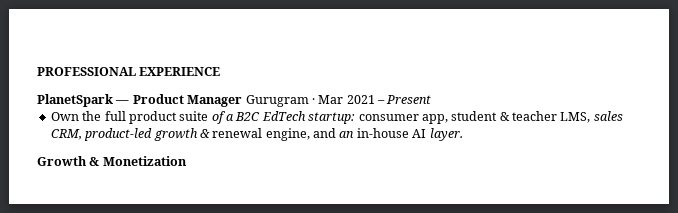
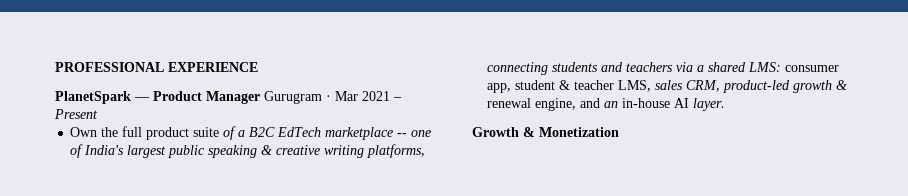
- Own the full product suite of a B2C EdTech startup: consumer app, student & teacher LMS, sales CRM, product-led growth & renewal engine, and an in-house AI layer.
+ Own the full product suite of a B2C EdTech marketplace -- one of India's largest public speaking & creative writing platforms, connecting students and teachers via a shared LMS: consumer app, student & teacher LMS, sales CRM, product-led growth & renewal engine, and an in-house AI layer.

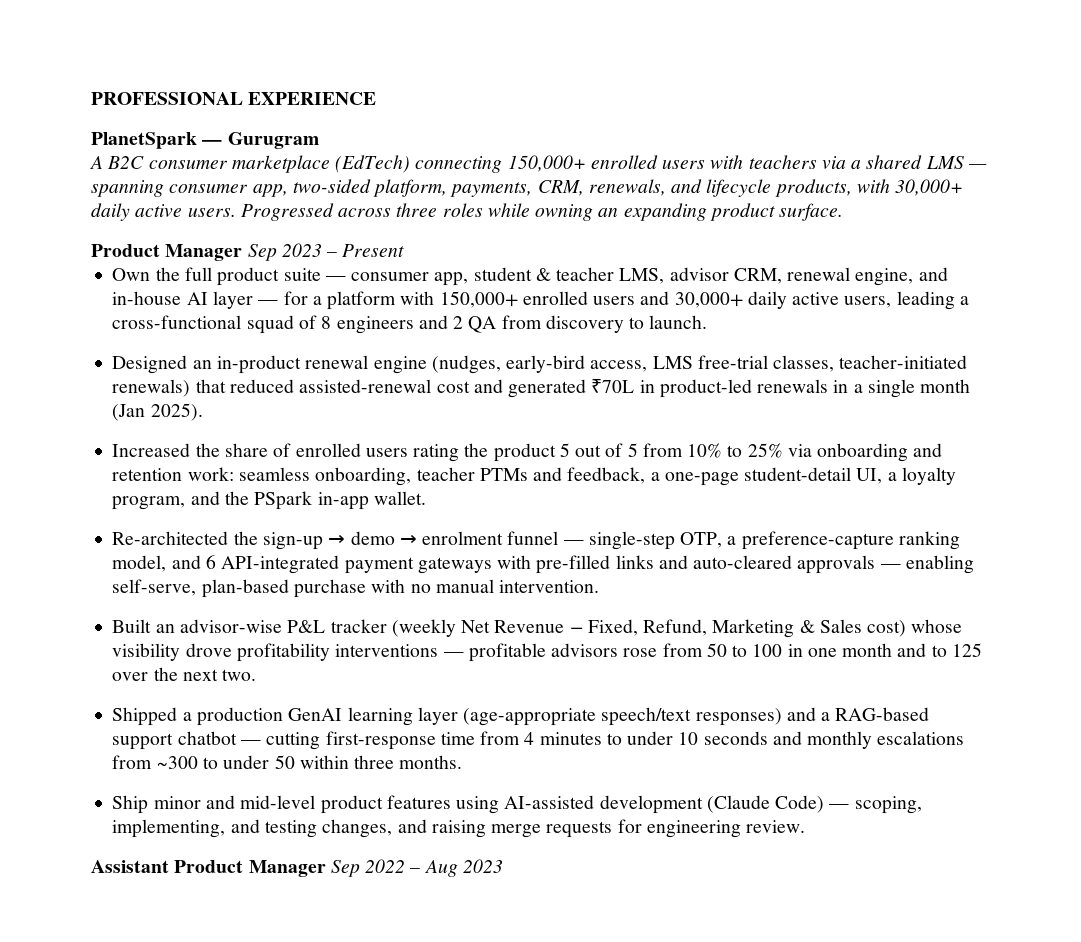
- PlanetSpark — Product Manager Gurugram · Mar 2021 – Present
+ PlanetSpark — Gurugram
+ A B2C consumer marketplace (EdTech) connecting 150,000+ enrolled users with teachers via a shared LMS — spanning consumer app, two-sided platform, payments, CRM, renewals, and lifecycle products, with 30,000+ daily active users. Progressed across three roles while owning an expanding product surface.
+ Product Manager Sep 2023 – Present
- Own the full product suite of a B2C EdTech marketplace -- one of India's largest public speaking & creative writing platforms, connecting students and teachers via a shared LMS: consumer app, student & teacher LMS, sales CRM, product-led growth & renewal engine, and an in-house AI layer.
- Growth & Monetization
+ Own the full product suite — consumer app, student & teacher LMS, advisor CRM, renewal engine, and in-house AI layer — for a platform with 150,000+ enrolled users and 30,000+ daily active users, leading a cross-functional squad of 8 engineers and 2 QA from discovery to launch.
+ Designed an in-product renewal engine (nudges, early-bird access, LMS free-trial classes, teacher-initiated renewals) that reduced assisted-renewal cost and generated ₹70L in product-led renewals in a single month (Jan 2025).
+ Increased the share of enrolled users rating the product 5 out of 5 from 10% to 25% via onboarding and retention work: seamless onboarding, teacher PTMs and feedback, a one-page student-detail UI, a loyalty program, and the PSpark in-app wallet.
+ Re-architected the sign-up → demo → enrolment funnel — single-step OTP, a preference-capture ranking model, and 6 API-integrated payment gateways with pre-filled links and auto-cleared approvals — enabling self-serve, plan-based purchase with no manual intervention.
+ Built an advisor-wise P&L tracker (weekly Net Revenue − Fixed, Refund, Marketing & Sales cost) whose visibility drove profitability interventions — profitable advisors rose from 50 to 100 in one month and to 125 over the next two.
+ Shipped a production GenAI learning layer (age-appropriate speech/text responses) and a RAG-based support chatbot — cutting first-response time from 4 minutes to under 10 seconds and monthly escalations from ~300 to under 50 within three months.
+ Ship minor and mid-level product features using AI-assisted development (Claude Code) — scoping, implementing, and testing changes, and raising merge requests for engineering review.
+ Assistant Product Manager Sep 2022 – Aug 2023

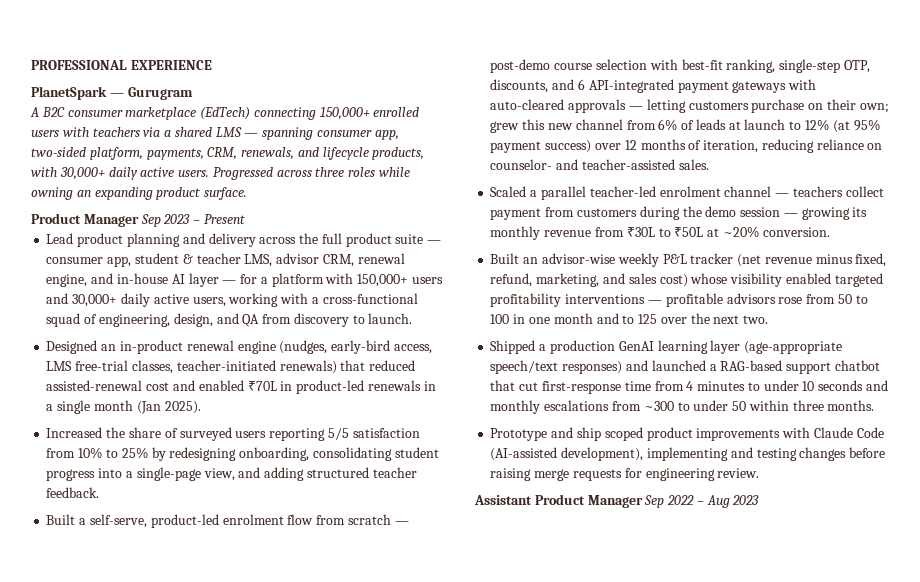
- Own the full product suite — consumer app, student & teacher LMS, advisor CRM, renewal engine, and in-house AI layer — for a platform with 150,000+ enrolled users and 30,000+ daily active users, leading a cross-functional squad of 8 engineers and 2 QA from discovery to launch.
+ Lead product planning and delivery across the full product suite — consumer app, student & teacher LMS, advisor CRM, renewal engine, and in-house AI layer — for a platform with 150,000+ users and 30,000+ daily active users, working with a cross-functional squad of engineering, design, and QA from discovery to launch.
- Designed an in-product renewal engine (nudges, early-bird access, LMS free-trial classes, teacher-initiated renewals) that reduced assisted-renewal cost and generated ₹70L in product-led renewals in a single month (Jan 2025).
+ Designed an in-product renewal engine (nudges, early-bird access, LMS free-trial classes, teacher-initiated renewals) that reduced assisted-renewal cost and enabled ₹70L in product-led renewals in a single month (Jan 2025).
- Increased the share of enrolled users rating the product 5 out of 5 from 10% to 25% via onboarding and retention work: seamless onboarding, teacher PTMs and feedback, a one-page student-detail UI, a loyalty program, and the PSpark in-app wallet.
- Re-architected the sign-up → demo → enrolment funnel — single-step OTP, a preference-capture ranking model, and 6 API-integrated payment gateways with pre-filled links and auto-cleared approvals — enabling self-serve, plan-based purchase with no manual intervention.
+ Increased the share of surveyed users reporting 5/5 satisfaction from 10% to 25% by redesigning onboarding, consolidating student progress into a single-page view, and adding structured teacher feedback.
+ Built a self-serve, product-led enrolment flow from scratch — post-demo course selection with best-fit ranking, single-step OTP, discounts, and 6 API-integrated payment gateways with auto-cleared approvals — letting customers purchase on their own; grew this new channel from 6% of leads at launch to 12% (at 95% payment success) over 12 months of iteration, reducing reliance on counselor- and teacher-assisted sales.
+ Scaled a parallel teacher-led enrolment channel — teachers collect payment from customers during the demo session — growing its monthly revenue from ₹30L to ₹50L at ~20% conversion.
- Built an advisor-wise P&L tracker (weekly Net Revenue − Fixed, Refund, Marketing & Sales cost) whose visibility drove profitability interventions — profitable advisors rose from 50 to 100 in one month and to 125 over the next two.
+ Built an advisor-wise weekly P&L tracker (net revenue minus fixed, refund, marketing, and sales cost) whose visibility enabled targeted profitability interventions — profitable advisors rose from 50 to 100 in one month and to 125 over the next two.
- Shipped a production GenAI learning layer (age-appropriate speech/text responses) and a RAG-based support chatbot — cutting first-response time from 4 minutes to under 10 seconds and monthly escalations from ~300 to under 50 within three months.
+ Shipped a production GenAI learning layer (age-appropriate speech/text responses) and launched a RAG-based support chatbot that cut first-response time from 4 minutes to under 10 seconds and monthly escalations from ~300 to under 50 within three months.
- Ship minor and mid-level product features using AI-assisted development (Claude Code) — scoping, implementing, and testing changes, and raising merge requests for engineering review.
+ Prototype and ship scoped product improvements with Claude Code (AI-assisted development), implementing and testing changes before raising merge requests for engineering review.

